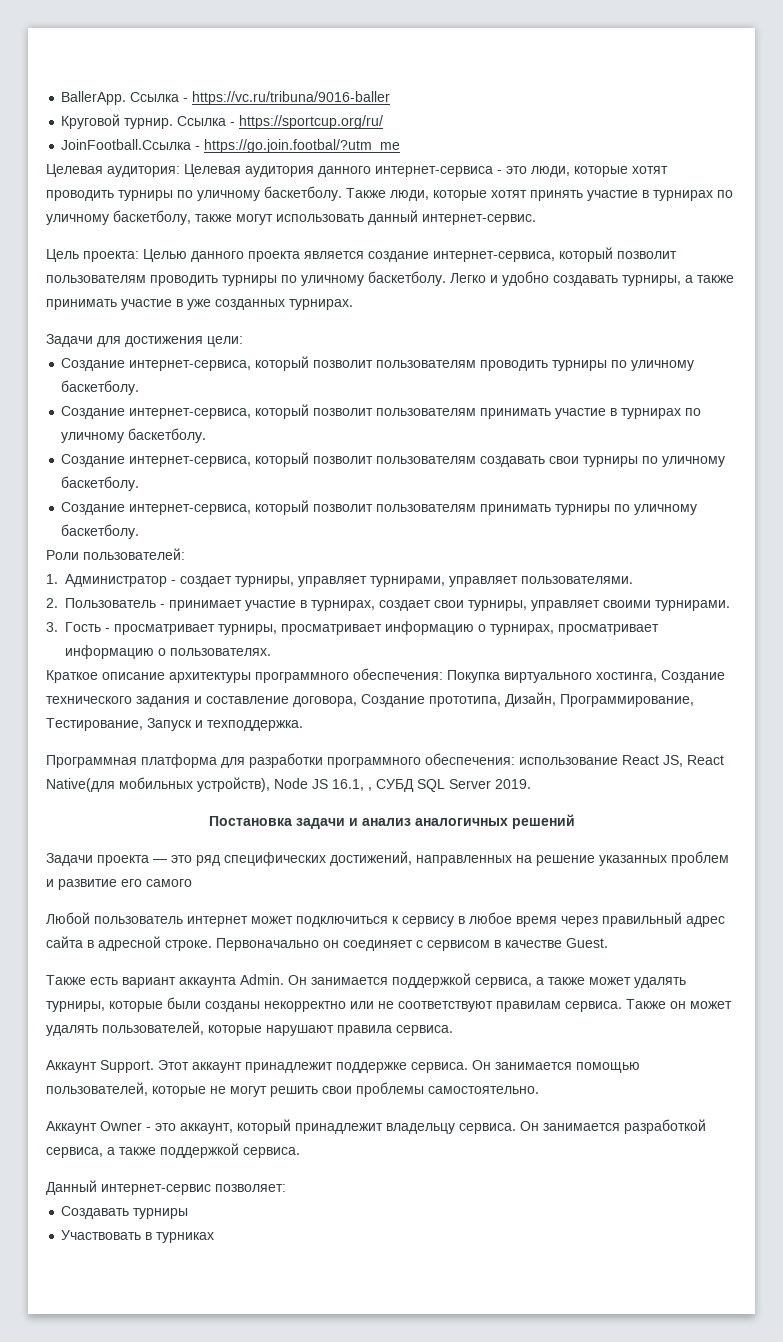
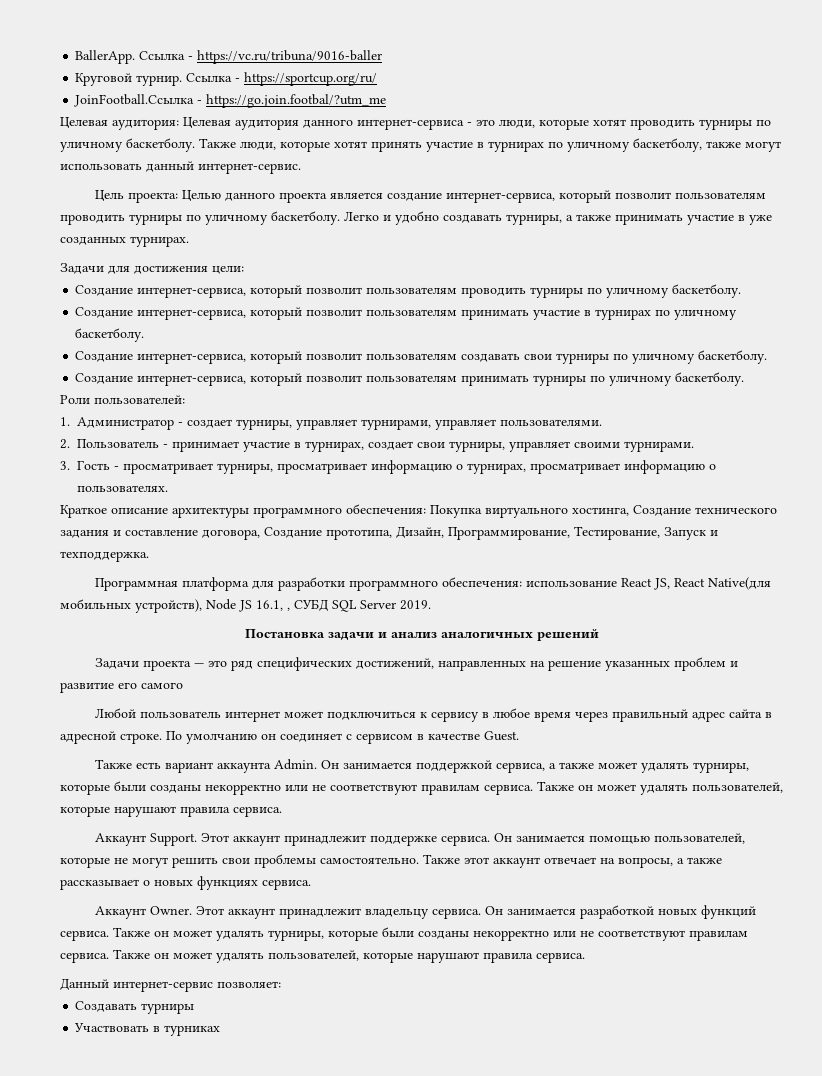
- Первоначально он соединяет с сервисом в качестве Guest.
+ По умолчанию он соединяет с сервисом в качестве Guest.
- Он занимается помощью пользователей, которые не могут решить свои проблемы самостоятельно.
- Аккаунт Owner - это аккаунт, который принадлежит владельцу сервиса.
+ Он занимается помощью пользователей, которые не могут решить свои проблемы самостоятельно. Также этот аккаунт отвечает на вопросы, а также рассказывает о новых функциях сервиса.
+ Аккаунт Owner. Этот аккаунт принадлежит владельцу сервиса.
- Он занимается разработкой сервиса, а также поддержкой сервиса.
+ Он занимается разработкой новых функций сервиса. Также он может удалять турниры, которые были созданы некорректно или не соответствуют правилам сервиса. Также он может удалять пользователей, которые нарушают правила сервиса.

